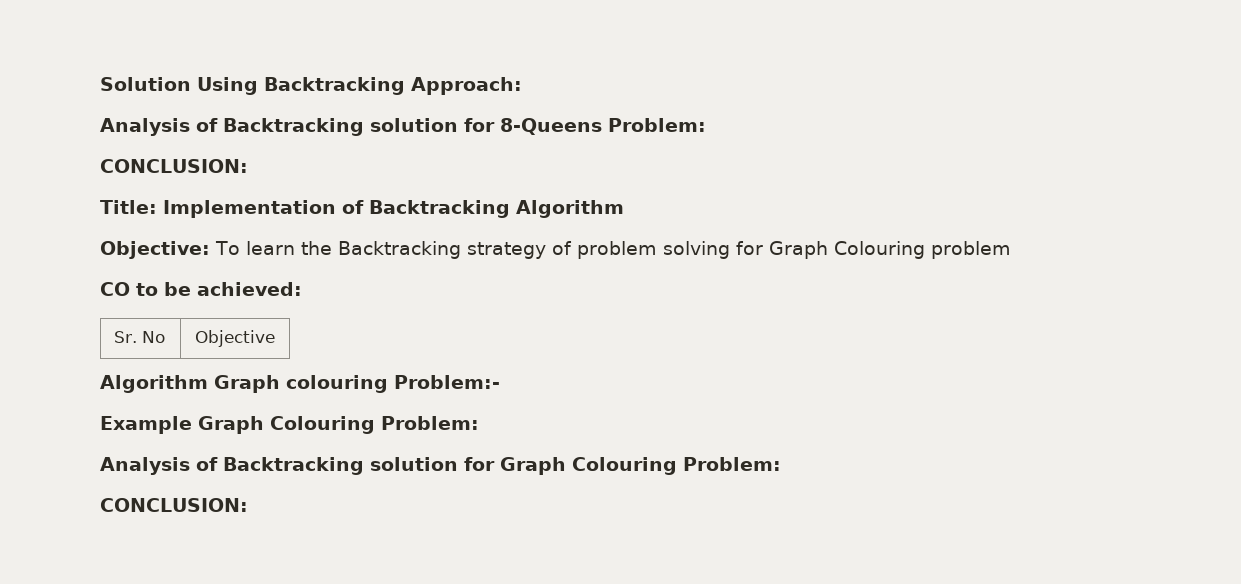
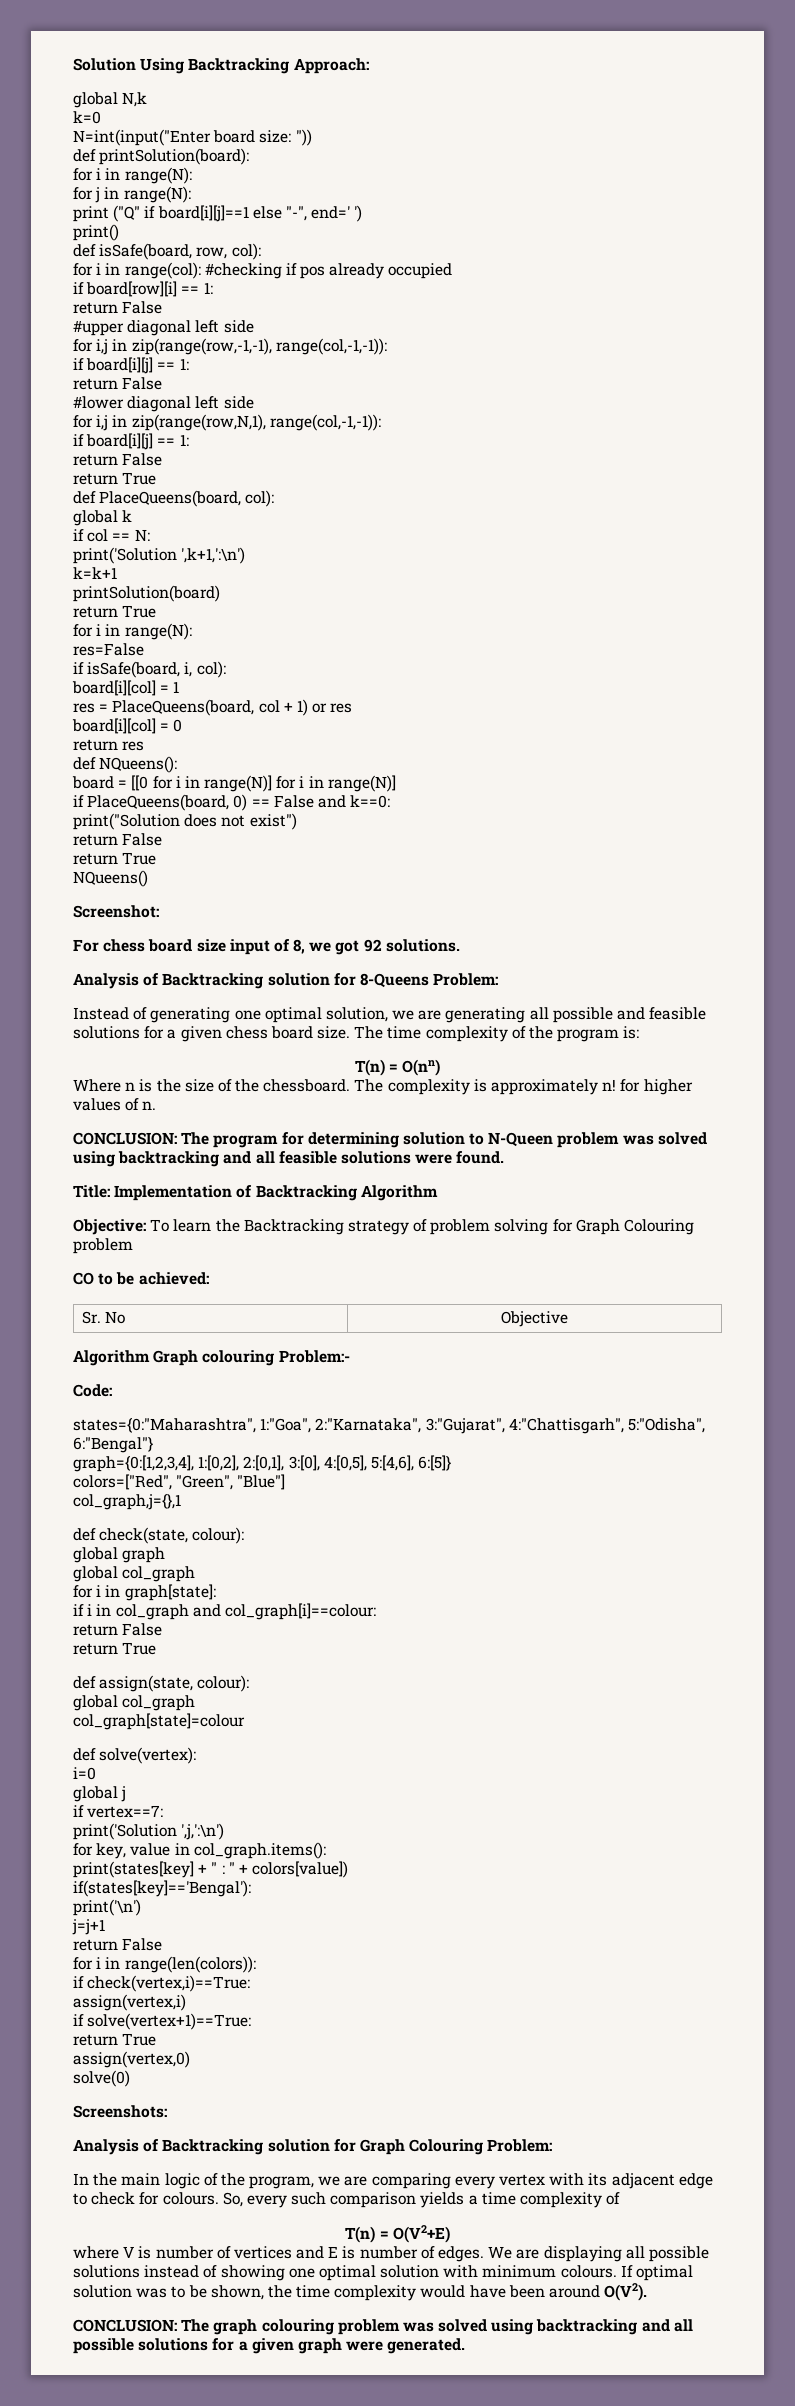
+ global N,k
+ k=0
+ N=int(input("Enter board size: "))
+ def printSolution(board):
+ for i in range(N):
+ for j in range(N):
+ print ("Q" if board[i][j]==1 else "-", end=' ')
+ print()
+ def isSafe(board, row, col):
+ for i in range(col): #checking if pos already occupied
+ if board[row][i] == 1:
+ return False
+ #upper diagonal left side
+ for i,j in zip(range(row,-1,-1), range(col,-1,-1)):
+ if board[i][j] == 1:
+ return False
+ #lower diagonal left side
+ for i,j in zip(range(row,N,1), range(col,-1,-1)):
+ if board[i][j] == 1:
+ return False
+ return True
+ def PlaceQueens(board, col):
+ global k
+ if col == N:
+ print('Solution ',k+1,':\n')
+ k=k+1
+ printSolution(board)
+ return True
+ for i in range(N):
+ res=False
+ if isSafe(board, i, col):
+ board[i][col] = 1
+ res = PlaceQueens(board, col + 1) or res
+ board[i][col] = 0
+ return res
+ def NQueens():
+ board = [[0 for i in range(N)] for i in range(N)]
+ if PlaceQueens(board, 0) == False and k==0:
+ print("Solution does not exist")
+ return False
+ return True
+ NQueens()
+ Screenshot:
+ For chess board size input of 8, we got 92 solutions.
  Analysis of Backtracking solution for 8-Queens Problem:
- CONCLUSION:
+ Instead of generating one optimal solution, we are generating all possible and feasible solutions for a given chess board size. The time complexity of the program is:
+ T(n) = O(nn)
+ Where n is the size of the chessboard. The complexity is approximately n! for higher values of n.
+ CONCLUSION: The program for determining solution to N-Queen problem was solved using backtracking and all feasible solutions were found.
- Example Graph Colouring Problem:
+ Code:
+ states={0:"Maharashtra", 1:"Goa", 2:"Karnataka", 3:"Gujarat", 4:"Chattisgarh", 5:"Odisha", 6:"Bengal"}
+ graph={0:[1,2,3,4], 1:[0,2], 2:[0,1], 3:[0], 4:[0,5], 5:[4,6], 6:[5]}
+ colors=["Red", "Green", "Blue"]
+ col_graph,j={},1
+ def check(state, colour):
+ global graph
+ global col_graph
+ for i in graph[state]:
+ if i in col_graph and col_graph[i]==colour:
+ return False
+ return True
+ def assign(state, colour):
+ global col_graph
+ col_graph[state]=colour
+ def solve(vertex):
+ i=0
+ global j
+ if vertex==7:
+ print('Solution ',j,':\n')
+ for key, value in col_graph.items():
+ print(states[key] + " : " + colors[value])
+ if(states[key]=='Bengal'):
+ print('\n')
+ j=j+1
+ return False
+ for i in range(len(colors)):
+ if check(vertex,i)==True:
+ assign(vertex,i)
+ if solve(vertex+1)==True:
+ return True
+ assign(vertex,0)
+ solve(0)
+ Screenshots:
  Analysis of Backtracking solution for Graph Colouring Problem:
- CONCLUSION:
+ In the main logic of the program, we are comparing every vertex with its adjacent edge to check for colours. So, every such comparison yields a time complexity of
+ T(n) = O(V2+E)
+ where V is number of vertices and E is number of edges. We are displaying all possible solutions instead of showing one optimal solution with minimum colours. If optimal solution was to be shown, the time complexity would have been around O(V2).
+ CONCLUSION: The graph colouring problem was solved using backtracking and all possible solutions for a given graph were generated.

